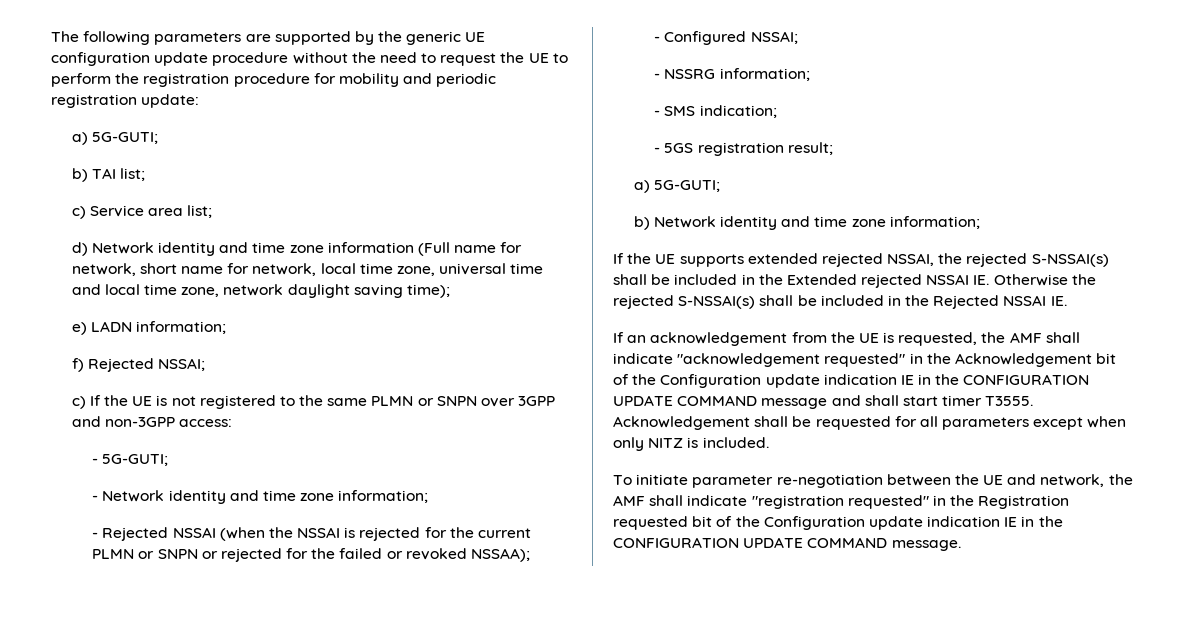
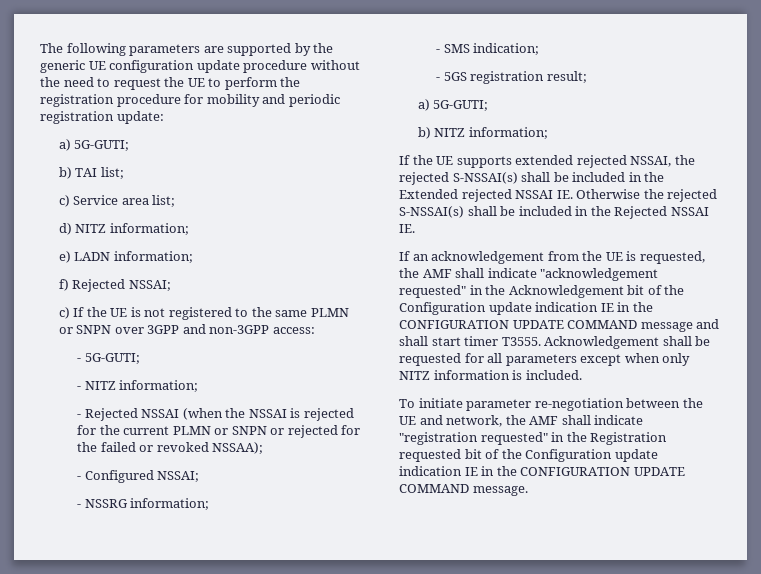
- d) Network identity and time zone information (Full name for network, short name for network, local time zone, universal time and local time zone, network daylight saving time);
+ d) NITZ information;
- - Network identity and time zone information;
+ - NITZ information;
- b) Network identity and time zone information;
+ b) NITZ information;
- Acknowledgement shall be requested for all parameters except when only NITZ is included.
+ Acknowledgement shall be requested for all parameters except when only NITZ information is included.

